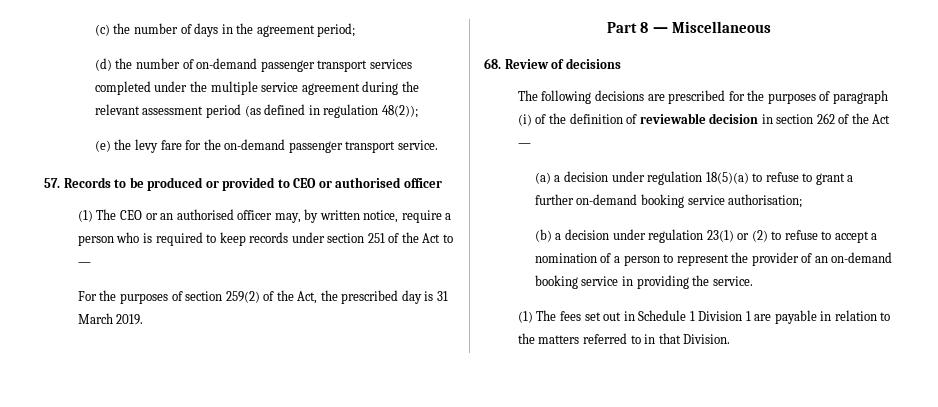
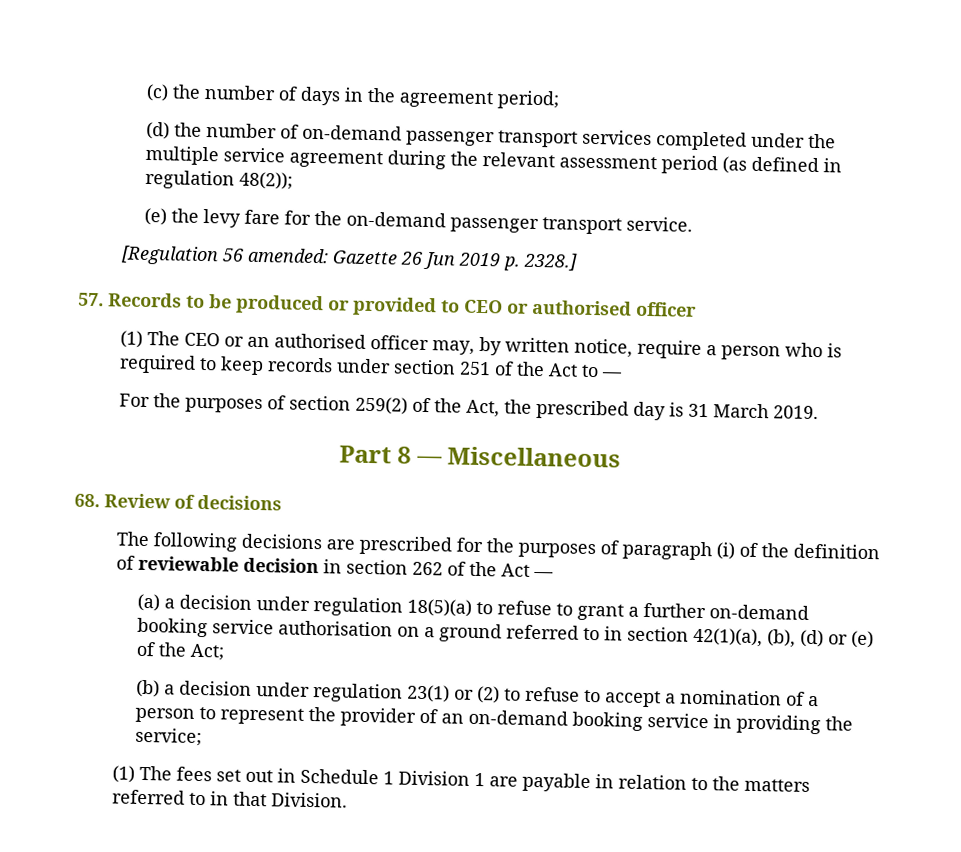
+ [Regulation 56 amended: Gazette 26 Jun 2019 p. 2328.]
- (a) a decision under regulation 18(5)(a) to refuse to grant a further on-demand booking service authorisation;
+ (a) a decision under regulation 18(5)(a) to refuse to grant a further on-demand booking service authorisation on a ground referred to in section 42(1)(a), (b), (d) or (e) of the Act;
- (b) a decision under regulation 23(1) or (2) to refuse to accept a nomination of a person to represent the provider of an on-demand booking service in providing the service.
+ (b) a decision under regulation 23(1) or (2) to refuse to accept a nomination of a person to represent the provider of an on-demand booking service in providing the service;

